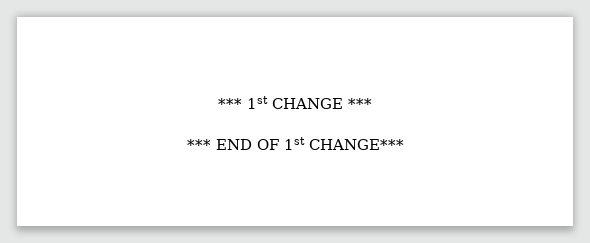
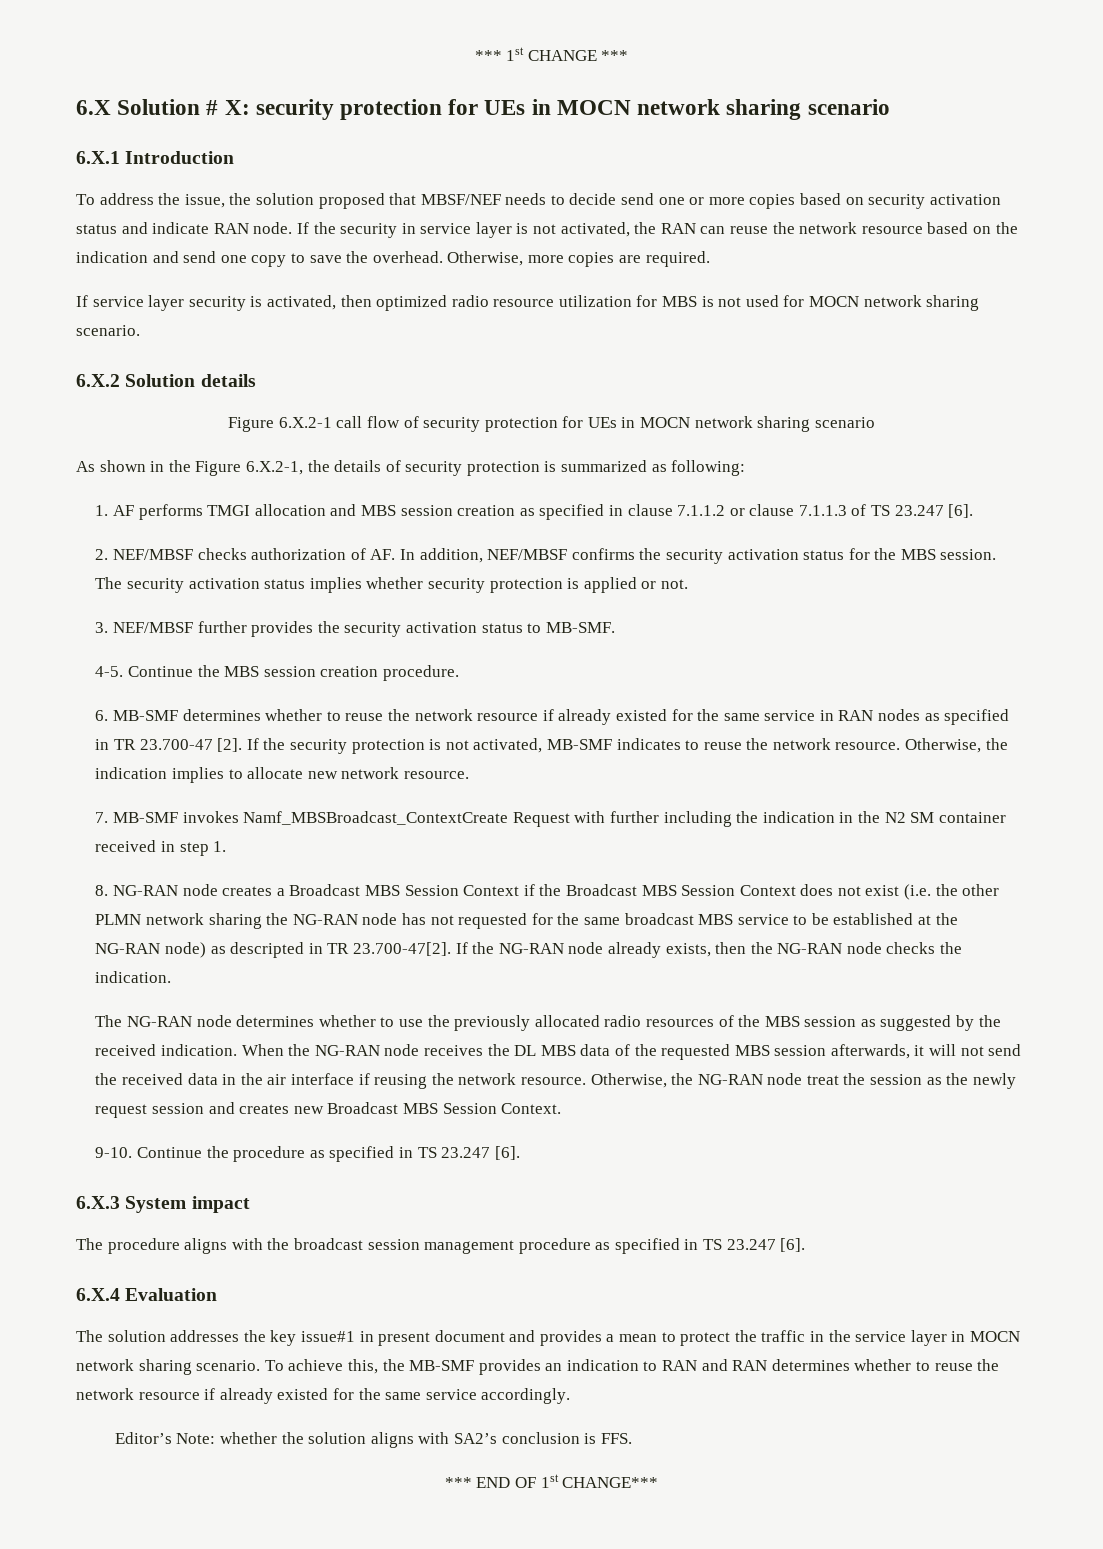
+ 6.X Solution # X: security protection for UEs in MOCN network sharing scenario
+ 6.X.1 Introduction
+ To address the issue, the solution proposed that MBSF/NEF needs to decide send one or more copies based on security activation status and indicate RAN node. If the security in service layer is not activated, the RAN can reuse the network resource based on the indication and send one copy to save the overhead. Otherwise, more copies are required.
+ If service layer security is activated, then optimized radio resource utilization for MBS is not used for MOCN network sharing scenario.
+ 6.X.2 Solution details
+ Figure 6.X.2-1 call flow of security protection for UEs in MOCN network sharing scenario
+ As shown in the Figure 6.X.2-1, the details of security protection is summarized as following:
+ 1. AF performs TMGI allocation and MBS session creation as specified in clause 7.1.1.2 or clause 7.1.1.3 of TS 23.247 [6].
+ 2. NEF/MBSF checks authorization of AF. In addition, NEF/MBSF confirms the security activation status for the MBS session. The security activation status implies whether security protection is applied or not.
+ 3. NEF/MBSF further provides the security activation status to MB-SMF.
+ 4-5. Continue the MBS session creation procedure.
+ 6. MB-SMF determines whether to reuse the network resource if already existed for the same service in RAN nodes as specified in TR 23.700-47 [2]. If the security protection is not activated, MB-SMF indicates to reuse the network resource. Otherwise, the indication implies to allocate new network resource.
+ 7. MB-SMF invokes Namf_MBSBroadcast_ContextCreate Request with further including the indication in the N2 SM container received in step 1.
+ 8. NG-RAN node creates a Broadcast MBS Session Context if the Broadcast MBS Session Context does not exist (i.e. the other PLMN network sharing the NG-RAN node has not requested for the same broadcast MBS service to be established at the NG-RAN node) as descripted in TR 23.700-47[2]. If the NG-RAN node already exists, then the NG-RAN node checks the indication.
+ The NG-RAN node determines whether to use the previously allocated radio resources of the MBS session as suggested by the received indication. When the NG-RAN node receives the DL MBS data of the requested MBS session afterwards, it will not send the received data in the air interface if reusing the network resource. Otherwise, the NG-RAN node treat the session as the newly request session and creates new Broadcast MBS Session Context.
+ 9-10. Continue the procedure as specified in TS 23.247 [6].
+ 6.X.3 System impact
+ The procedure aligns with the broadcast session management procedure as specified in TS 23.247 [6].
+ 6.X.4 Evaluation
+ The solution addresses the key issue#1 in present document and provides a mean to protect the traffic in the service layer in MOCN network sharing scenario. To achieve this, the MB-SMF provides an indication to RAN and RAN determines whether to reuse the network resource if already existed for the same service accordingly.
+ Editor’s Note: whether the solution aligns with SA2’s conclusion is FFS.

